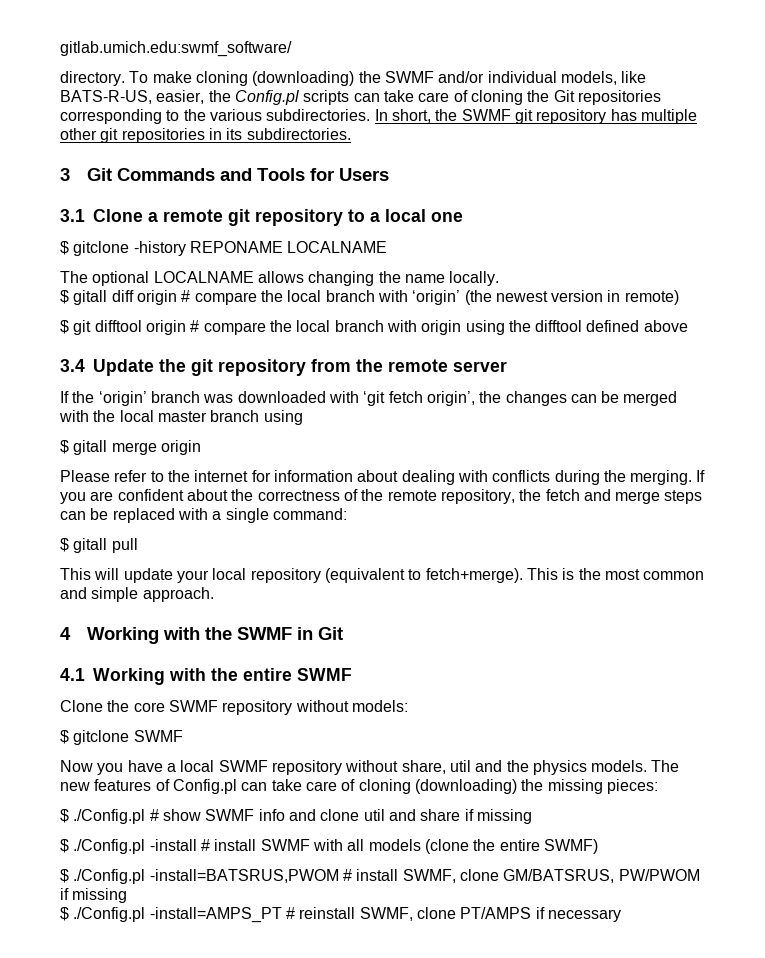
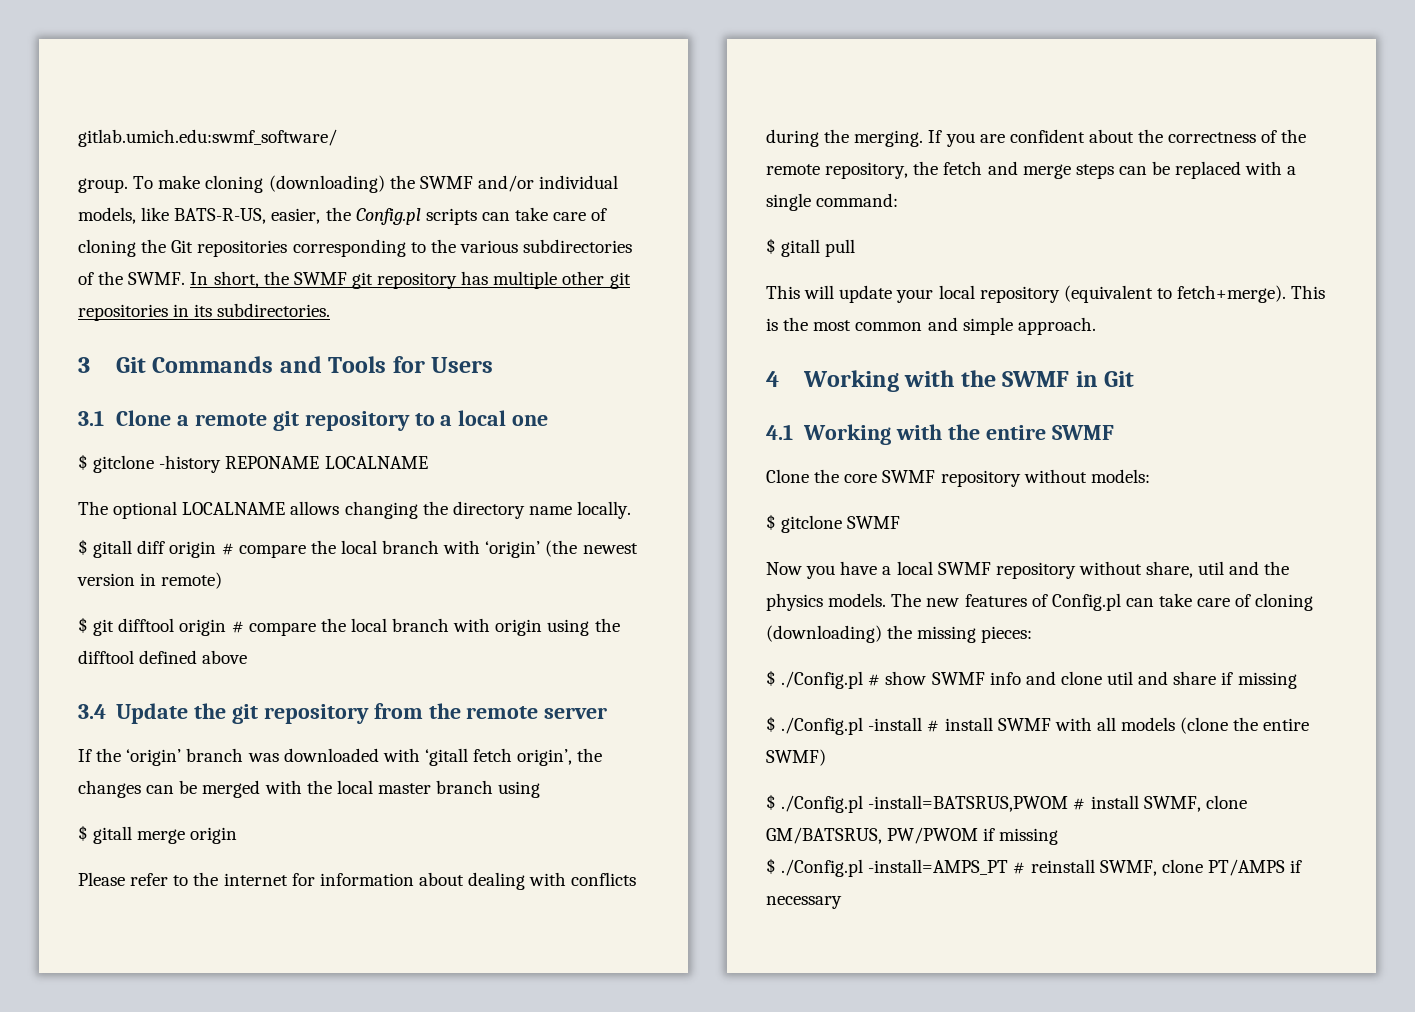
- directory.
+ group.
- To make cloning (downloading) the SWMF and/or individual models, like BATS-R-US, easier, the Config.pl scripts can take care of cloning the Git repositories corresponding to the various subdirectories.
+ To make cloning (downloading) the SWMF and/or individual models, like BATS-R-US, easier, the Config.pl scripts can take care of cloning the Git repositories corresponding to the various subdirectories of the SWMF.
- The optional LOCALNAME allows changing the name locally.
+ The optional LOCALNAME allows changing the directory name locally.
- If the ‘origin’ branch was downloaded with ‘git fetch origin’, the changes can be merged with the local master branch using
+ If the ‘origin’ branch was downloaded with ‘gitall fetch origin’, the changes can be merged with the local master branch using

